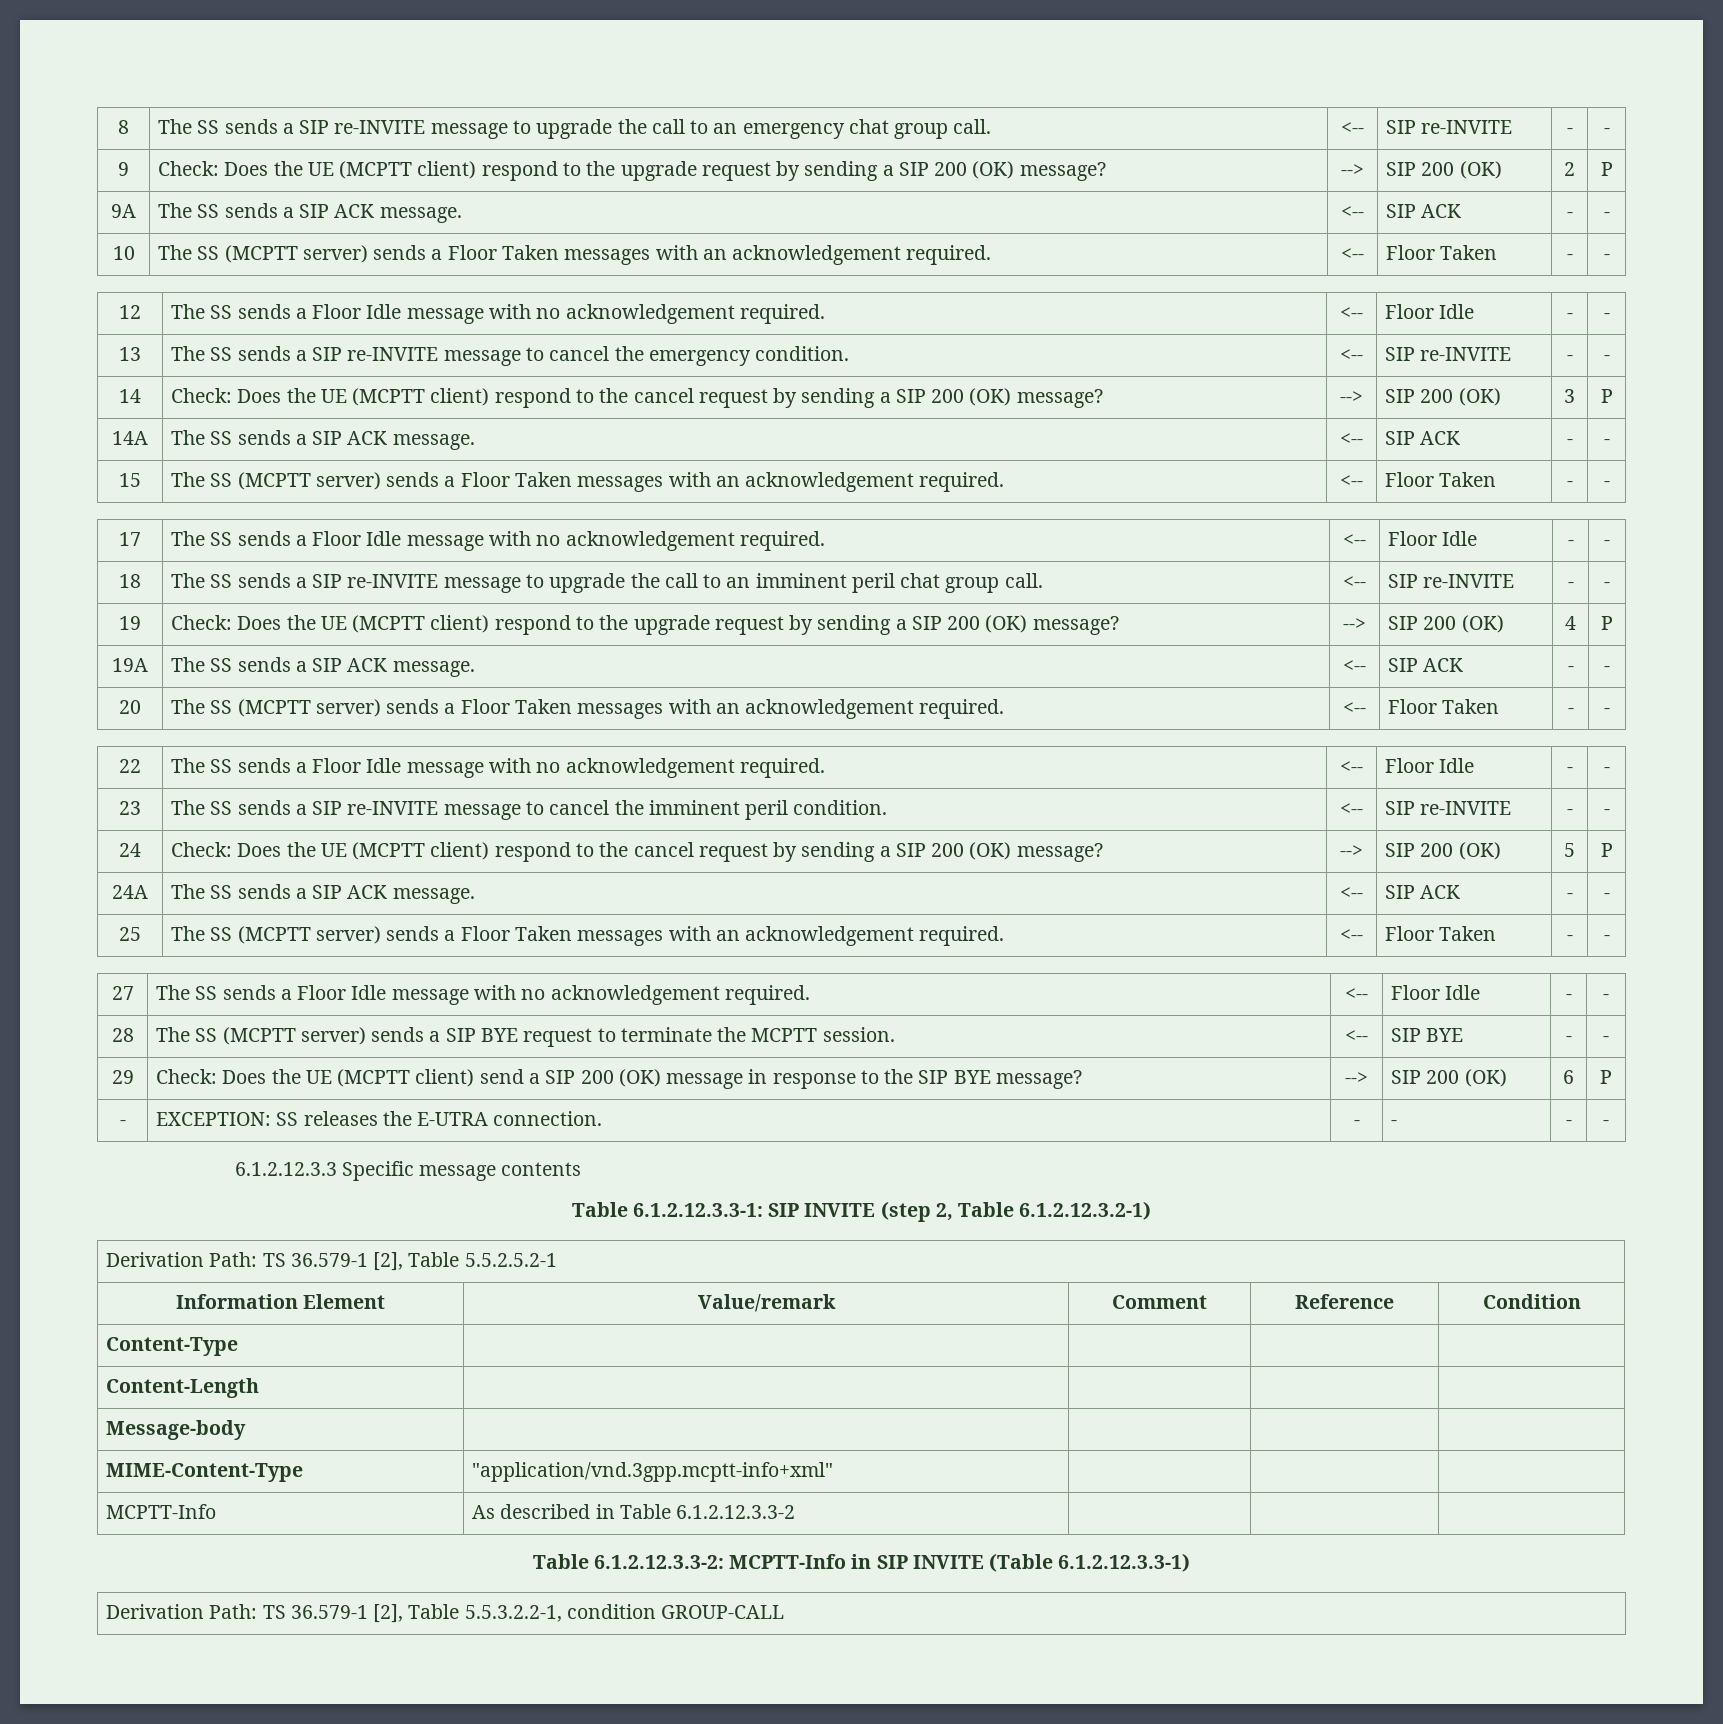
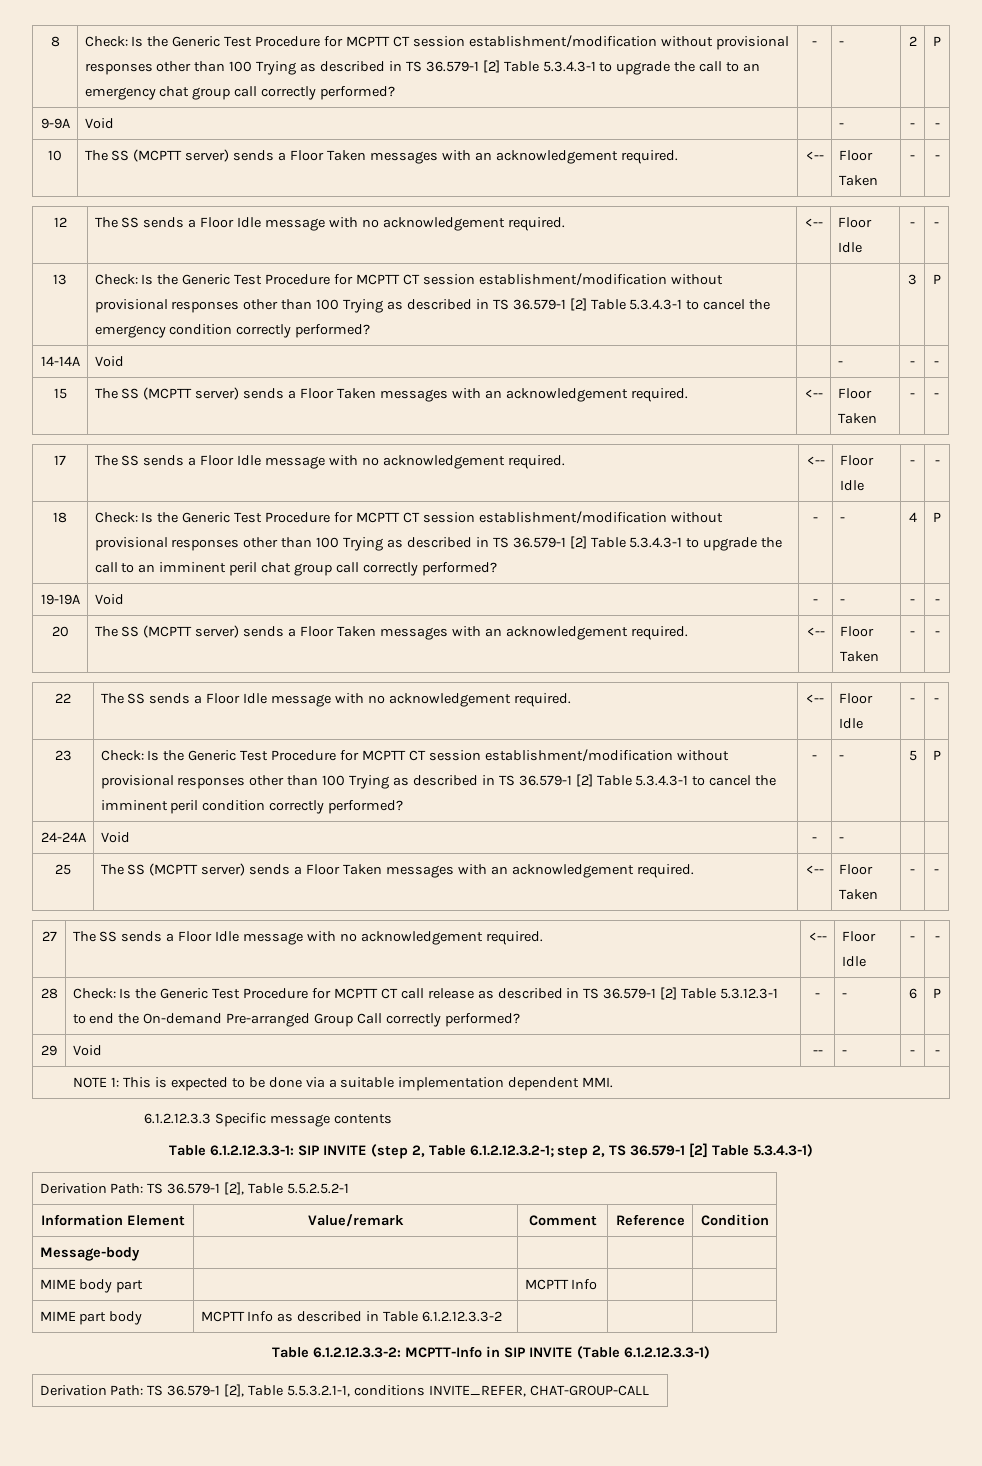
- The SS sends a SIP re-INVITE message to upgrade the call to an emergency chat group call. | <-- | SIP re-INVITE | - | -
- 9 | Check: Does the UE (MCPTT client) respond to the upgrade request by sending a SIP 200 (OK) message? | --> | SIP 200 (OK) | 2 | P
- 9A | The SS sends a SIP ACK message. | <-- | SIP ACK | - | -
+ Check: Is the Generic Test Procedure for MCPTT CT session establishment/modification without provisional responses other than 100 Trying as described in TS 36.579-1 [2] Table 5.3.4.3-1 to upgrade the call to an emergency chat group call correctly performed? | - | - | 2 | P
+ 9-9A | Void | | - | - | -
- 13 | The SS sends a SIP re-INVITE message to cancel the emergency condition. | <-- | SIP re-INVITE | - | -
- 14 | Check: Does the UE (MCPTT client) respond to the cancel request by sending a SIP 200 (OK) message? | --> | SIP 200 (OK) | 3 | P
- 14A | The SS sends a SIP ACK message. | <-- | SIP ACK | - | -
+ 13 | Check: Is the Generic Test Procedure for MCPTT CT session establishment/modification without provisional responses other than 100 Trying as described in TS 36.579-1 [2] Table 5.3.4.3-1 to cancel the emergency condition correctly performed? | | | 3 | P
+ 14-14A | Void | | - | - | -
- The SS sends a SIP re-INVITE message to upgrade the call to an imminent peril chat group call. | <-- | SIP re-INVITE | - | -
- 19 | Check: Does the UE (MCPTT client) respond to the upgrade request by sending a SIP 200 (OK) message? | --> | SIP 200 (OK) | 4 | P
- 19A | The SS sends a SIP ACK message. | <-- | SIP ACK | - | -
+ Check: Is the Generic Test Procedure for MCPTT CT session establishment/modification without provisional responses other than 100 Trying as described in TS 36.579-1 [2] Table 5.3.4.3-1 to upgrade the call to an imminent peril chat group call correctly performed? | - | - | 4 | P
+ 19-19A | Void | - | - | - | -
- 23 | The SS sends a SIP re-INVITE message to cancel the imminent peril condition. | <-- | SIP re-INVITE | - | -
- 24 | Check: Does the UE (MCPTT client) respond to the cancel request by sending a SIP 200 (OK) message? | --> | SIP 200 (OK) | 5 | P
- 24A | The SS sends a SIP ACK message. | <-- | SIP ACK | - | -
+ 23 | Check: Is the Generic Test Procedure for MCPTT CT session establishment/modification without provisional responses other than 100 Trying as described in TS 36.579-1 [2] Table 5.3.4.3-1 to cancel the imminent peril condition correctly performed? | - | - | 5 | P
+ 24-24A | Void | - | - | |
- 28 | The SS (MCPTT server) sends a SIP BYE request to terminate the MCPTT session. | <-- | SIP BYE | - | -
- 29 | Check: Does the UE (MCPTT client) send a SIP 200 (OK) message in response to the SIP BYE message? | --> | SIP 200 (OK) | 6 | P
- - | EXCEPTION: SS releases the E-UTRA connection. | - | - | - | -
+ 28 | Check: Is the Generic Test Procedure for MCPTT CT call release as described in TS 36.579-1 [2] Table 5.3.12.3-1 to end the On-demand Pre-arranged Group Call correctly performed? | - | - | 6 | P
+ 29 | Void | -- | - | - | -
+ NOTE 1: This is expected to be done via a suitable implementation dependent MMI.
- Table 6.1.2.12.3.3-1: SIP INVITE (step 2, Table 6.1.2.12.3.2-1)
+ Table 6.1.2.12.3.3-1: SIP INVITE (step 2, Table 6.1.2.12.3.2-1; step 2, TS 36.579-1 [2] Table 5.3.4.3-1)
- Content-Type | | | |
- Content-Length | | | |
- MIME-Content-Type | "application/vnd.3gpp.mcptt-info+xml" | | |
- MCPTT-Info | As described in Table 6.1.2.12.3.3-2 | | |
+ MIME body part | | MCPTT Info | |
+ MIME part body | MCPTT Info as described in Table 6.1.2.12.3.3-2 | | |
- Derivation Path: TS 36.579-1 [2], Table 5.5.3.2.2-1, condition GROUP-CALL
+ Derivation Path: TS 36.579-1 [2], Table 5.5.3.2.1-1, conditions INVITE_REFER, CHAT-GROUP-CALL

